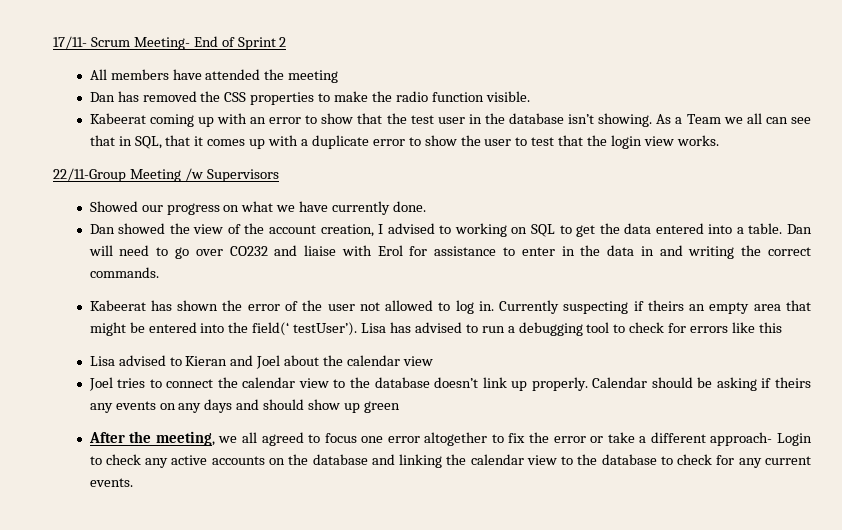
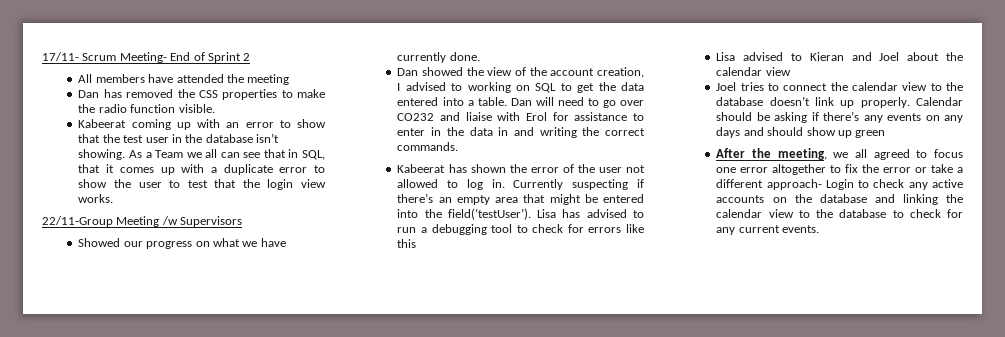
- Currently suspecting if theirs an empty area that might be entered into the field(‘ testUser’).
+ Currently suspecting if there’s an empty area that might be entered into the field(‘testUser’).
- Calendar should be asking if theirs any events on any days and should show up green
+ Calendar should be asking if there’s any events on any days and should show up green

